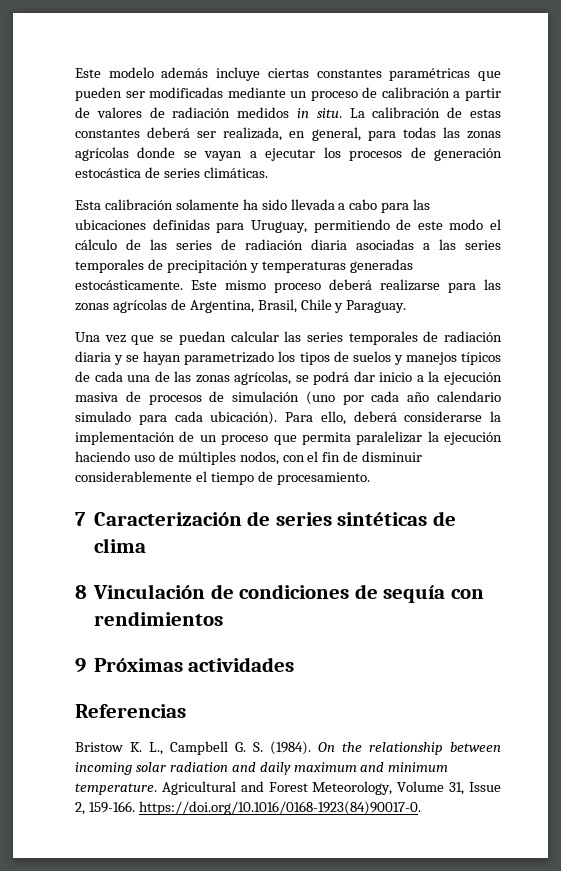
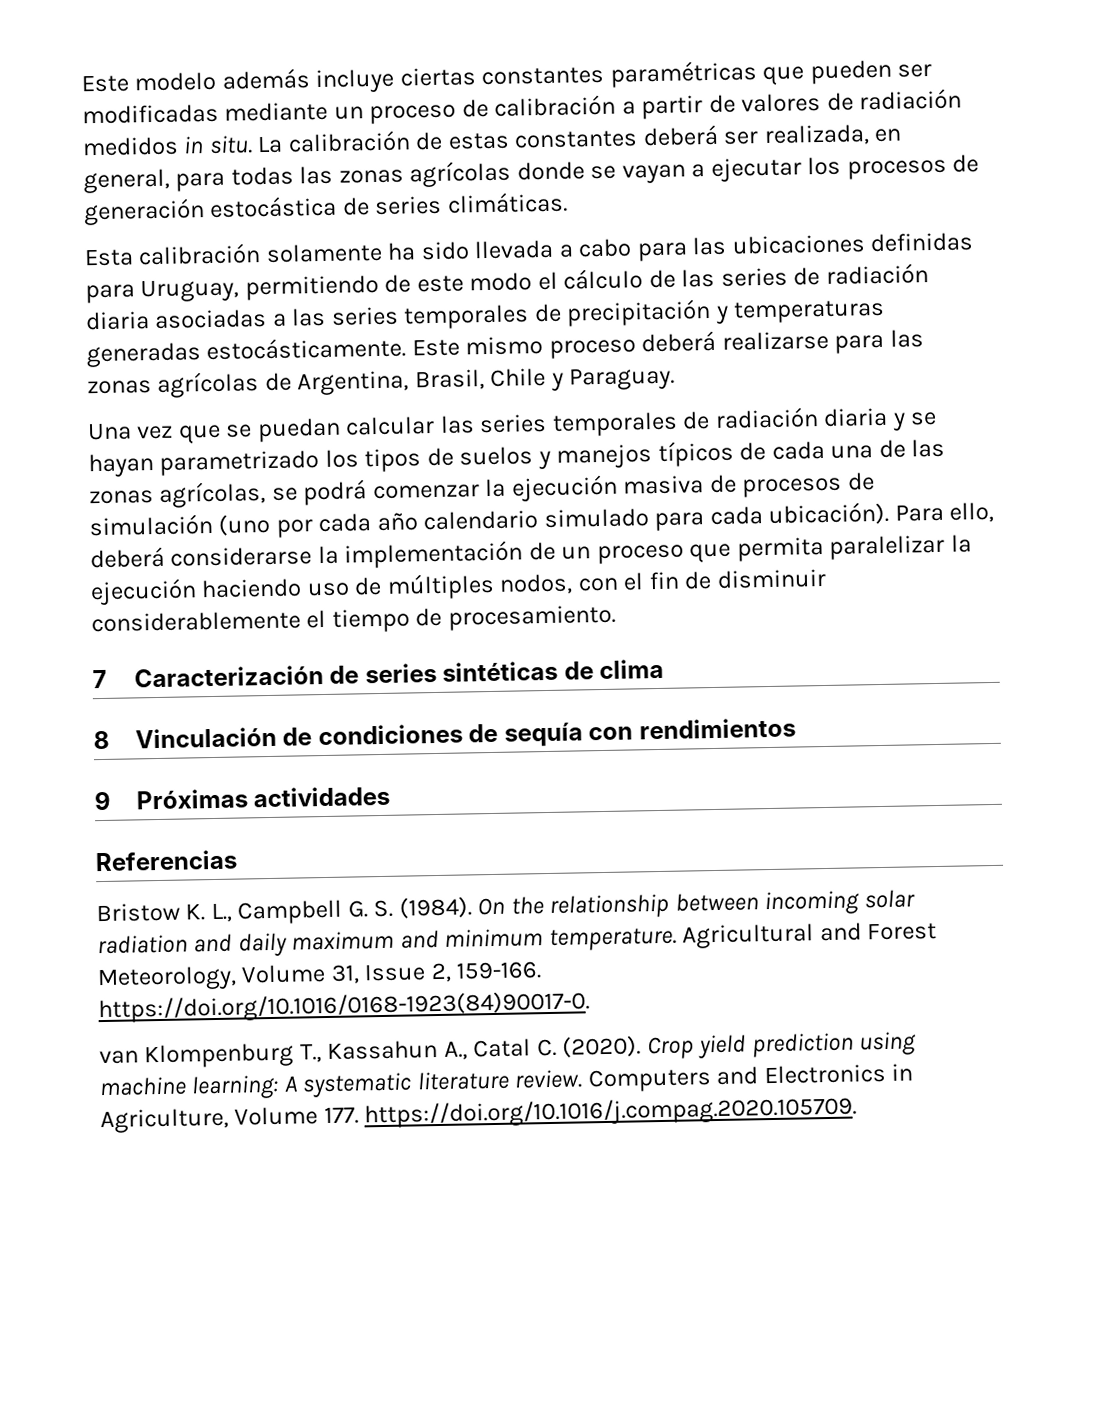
- Una vez que se puedan calcular las series temporales de radiación diaria y se hayan parametrizado los tipos de suelos y manejos típicos de cada una de las zonas agrícolas, se podrá dar inicio a la ejecución masiva de procesos de simulación (uno por cada año calendario simulado para cada ubicación).
+ Una vez que se puedan calcular las series temporales de radiación diaria y se hayan parametrizado los tipos de suelos y manejos típicos de cada una de las zonas agrícolas, se podrá comenzar la ejecución masiva de procesos de simulación (uno por cada año calendario simulado para cada ubicación).
+ van Klompenburg T., Kassahun A., Catal C. (2020). Crop yield prediction using machine learning: A systematic literature review. Computers and Electronics in Agriculture, Volume 177. https://doi.org/10.1016/j.compag.2020.105709.

